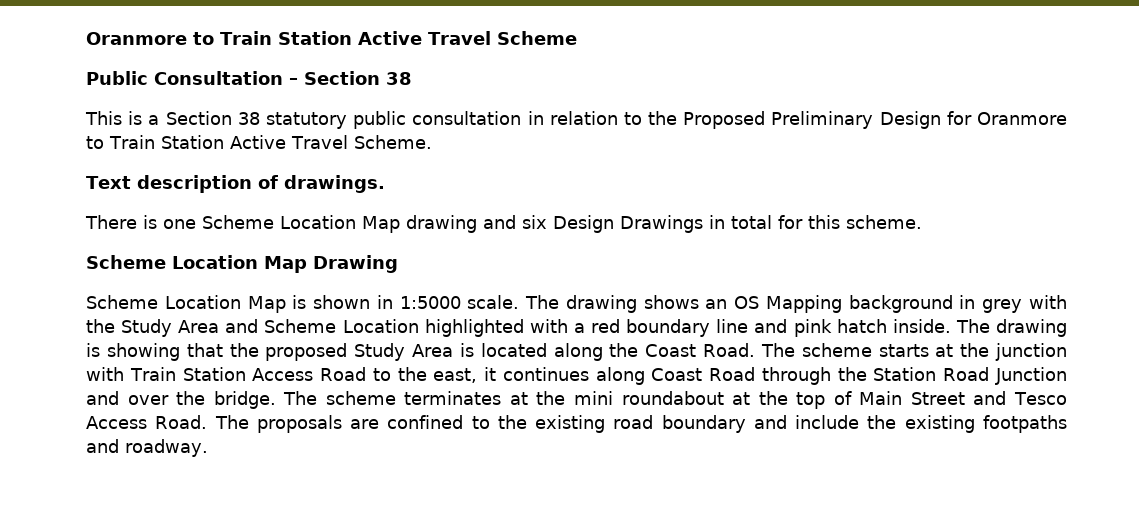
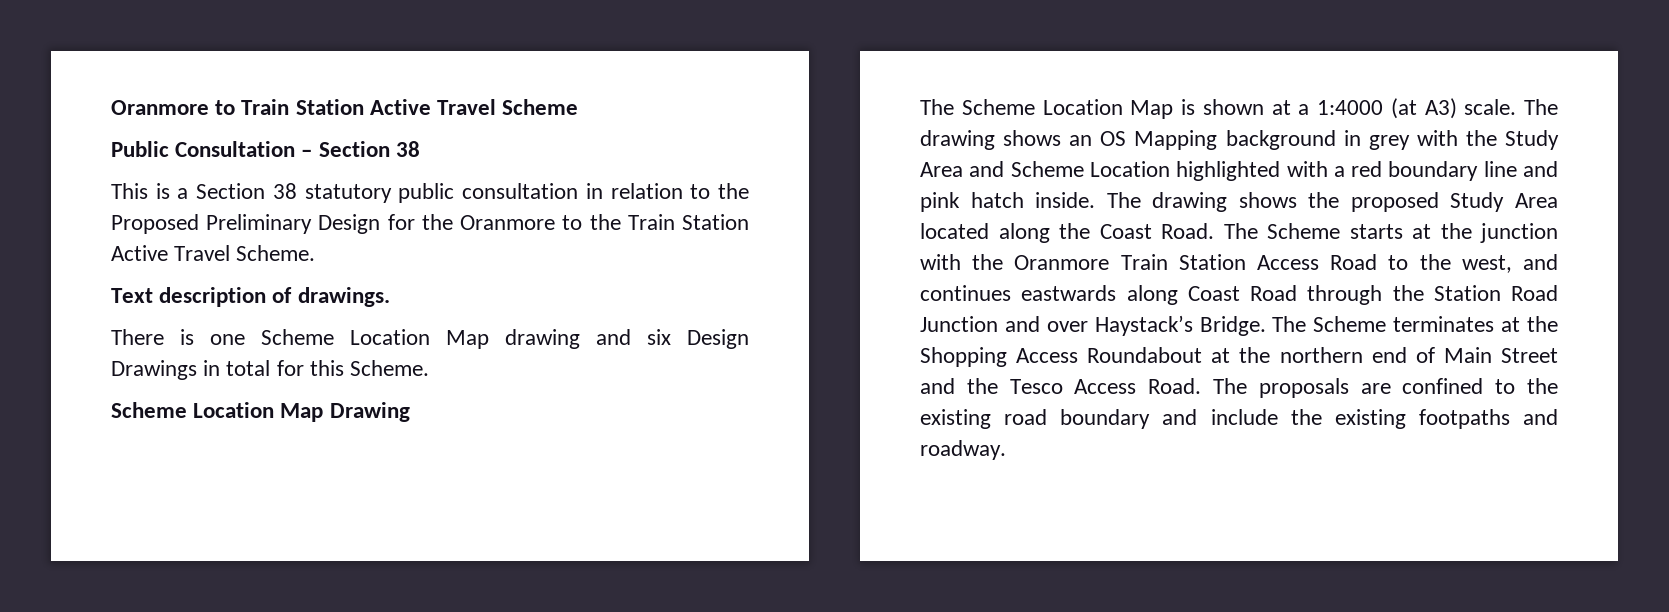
- This is a Section 38 statutory public consultation in relation to the Proposed Preliminary Design for Oranmore to Train Station Active Travel Scheme.
+ This is a Section 38 statutory public consultation in relation to the Proposed Preliminary Design for the Oranmore to the Train Station Active Travel Scheme.
- There is one Scheme Location Map drawing and six Design Drawings in total for this scheme.
+ There is one Scheme Location Map drawing and six Design Drawings in total for this Scheme.
- Scheme Location Map is shown in 1:5000 scale.
+ The Scheme Location Map is shown at a 1:4000 (at A3) scale.
- The drawing is showing that the proposed Study Area is located along the Coast Road.
+ The drawing shows the proposed Study Area located along the Coast Road.
- The scheme starts at the junction with Train Station Access Road to the east, it continues along Coast Road through the Station Road Junction and over the bridge. The scheme terminates at the mini roundabout at the top of Main Street and Tesco Access Road.
+ The Scheme starts at the junction with the Oranmore Train Station Access Road to the west, and continues eastwards along Coast Road through the Station Road Junction and over Haystack’s Bridge. The Scheme terminates at the Shopping Access Roundabout at the northern end of Main Street and the Tesco Access Road.

